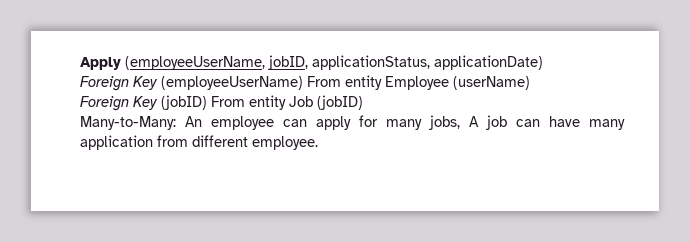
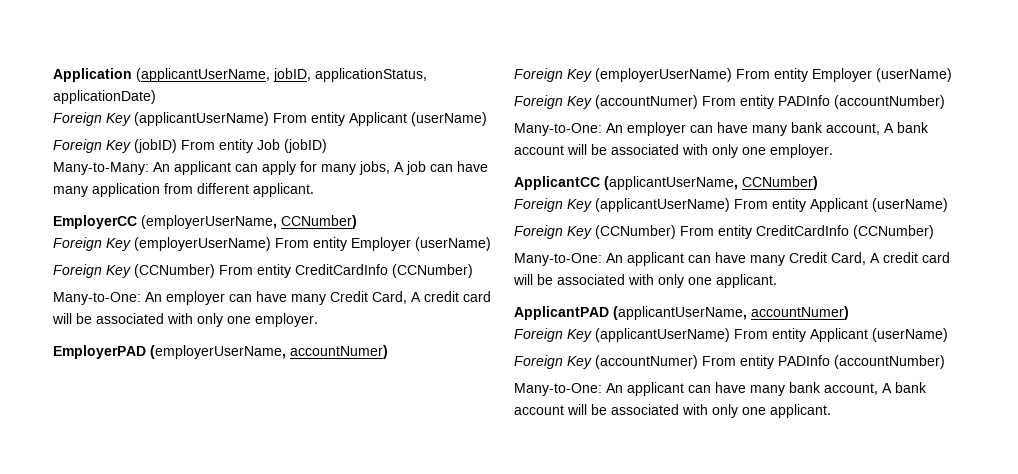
- Apply (employeeUserName, jobID, applicationStatus, applicationDate)
- Foreign Key (employeeUserName) From entity Employee (userName)
+ Application (applicantUserName, jobID, applicationStatus, applicationDate)
+ Foreign Key (applicantUserName) From entity Applicant (userName)
- Many-to-Many: An employee can apply for many jobs, A job can have many application from different employee.
+ Many-to-Many: An applicant can apply for many jobs, A job can have many application from different applicant.
+ EmployerCC (employerUserName, CCNumber)
+ Foreign Key (employerUserName) From entity Employer (userName)
+ Foreign Key (CCNumber) From entity CreditCardInfo (CCNumber)
+ Many-to-One: An employer can have many Credit Card, A credit card will be associated with only one employer.
+ EmployerPAD (employerUserName, accountNumer)
+ Foreign Key (employerUserName) From entity Employer (userName)
+ Foreign Key (accountNumer) From entity PADInfo (accountNumber)
+ Many-to-One: An employer can have many bank account, A bank account will be associated with only one employer.
+ ApplicantCC (applicantUserName, CCNumber)
+ Foreign Key (applicantUserName) From entity Applicant (userName)
+ Foreign Key (CCNumber) From entity CreditCardInfo (CCNumber)
+ Many-to-One: An applicant can have many Credit Card, A credit card will be associated with only one applicant.
+ ApplicantPAD (applicantUserName, accountNumer)
+ Foreign Key (applicantUserName) From entity Applicant (userName)
+ Foreign Key (accountNumer) From entity PADInfo (accountNumber)
+ Many-to-One: An applicant can have many bank account, A bank account will be associated with only one applicant.

